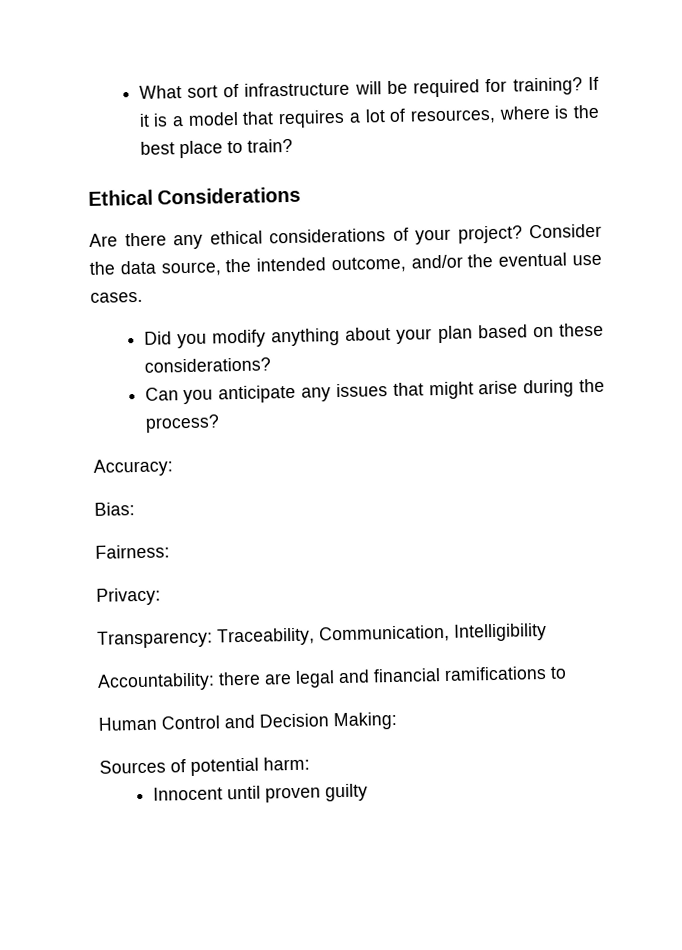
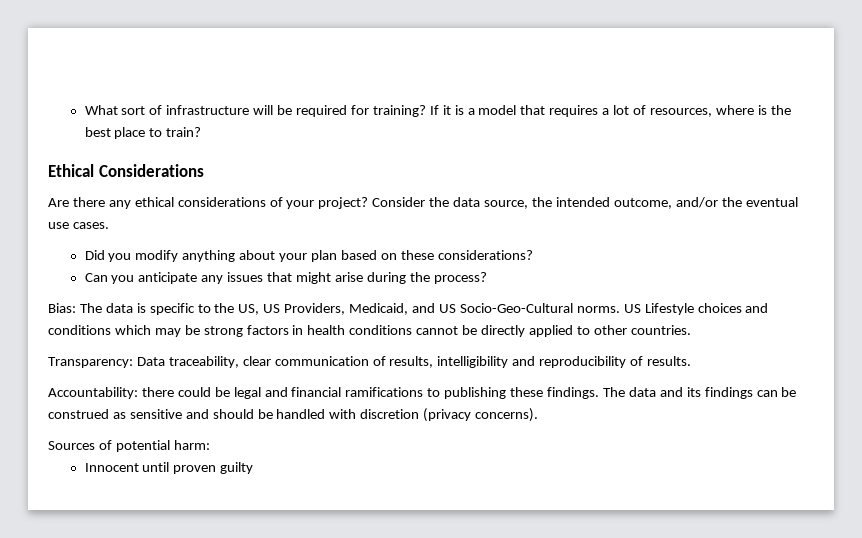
- Accuracy:
- Bias:
- Fairness:
- Privacy:
- Transparency: Traceability, Communication, Intelligibility
+ Bias: The data is specific to the US, US Providers, Medicaid, and US Socio-Geo-Cultural norms. US Lifestyle choices and conditions which may be strong factors in health conditions cannot be directly applied to other countries.
+ Transparency: Data traceability, clear communication of results, intelligibility and reproducibility of results.
- Accountability: there are legal and financial ramifications to
- Human Control and Decision Making:
+ Accountability: there could be legal and financial ramifications to publishing these findings. The data and its findings can be construed as sensitive and should be handled with discretion (privacy concerns).

